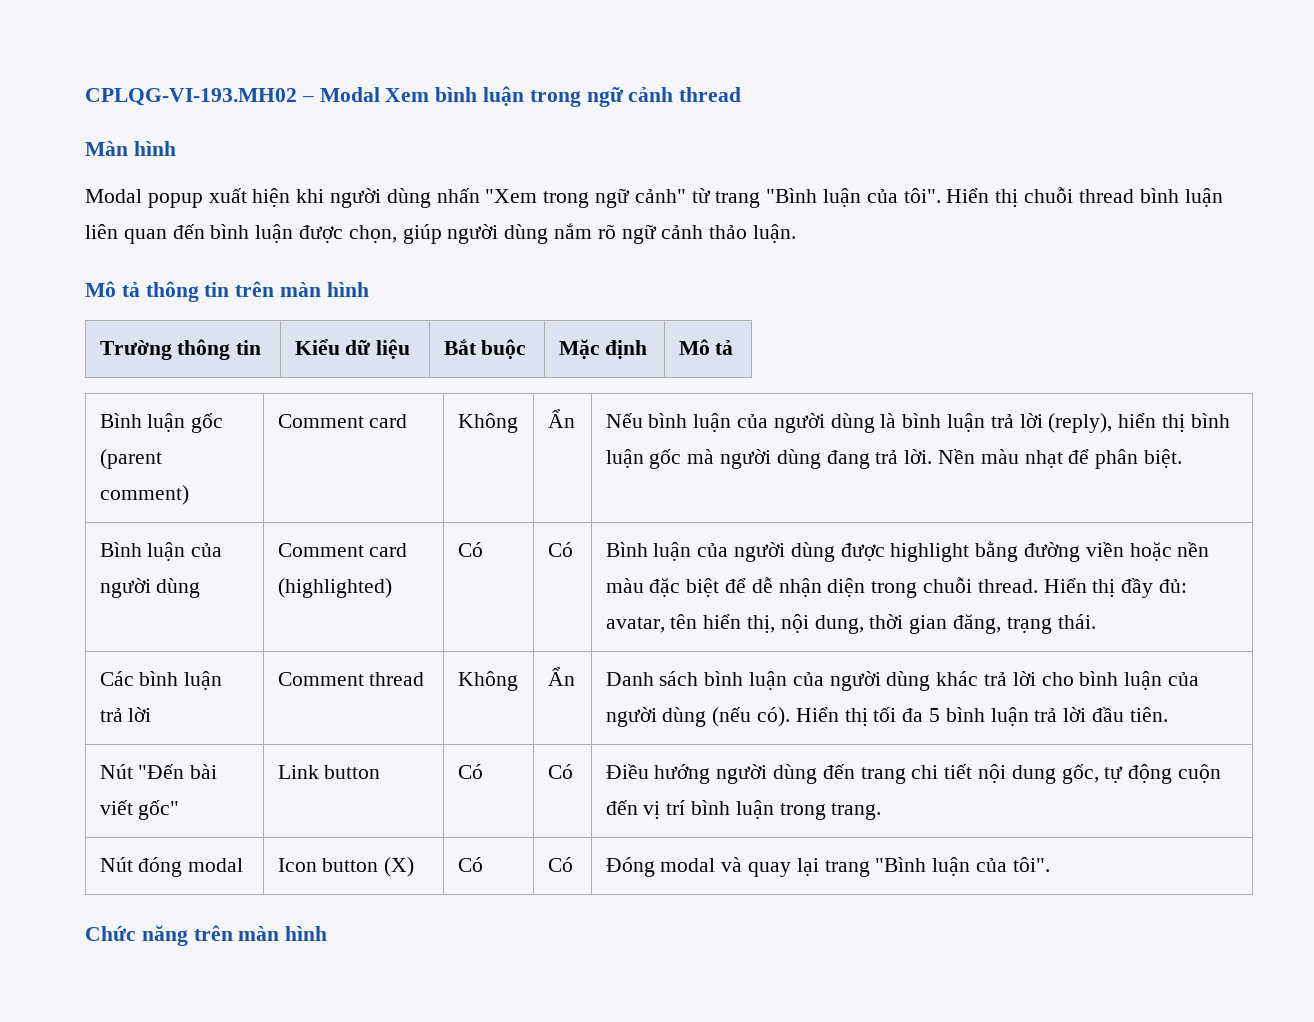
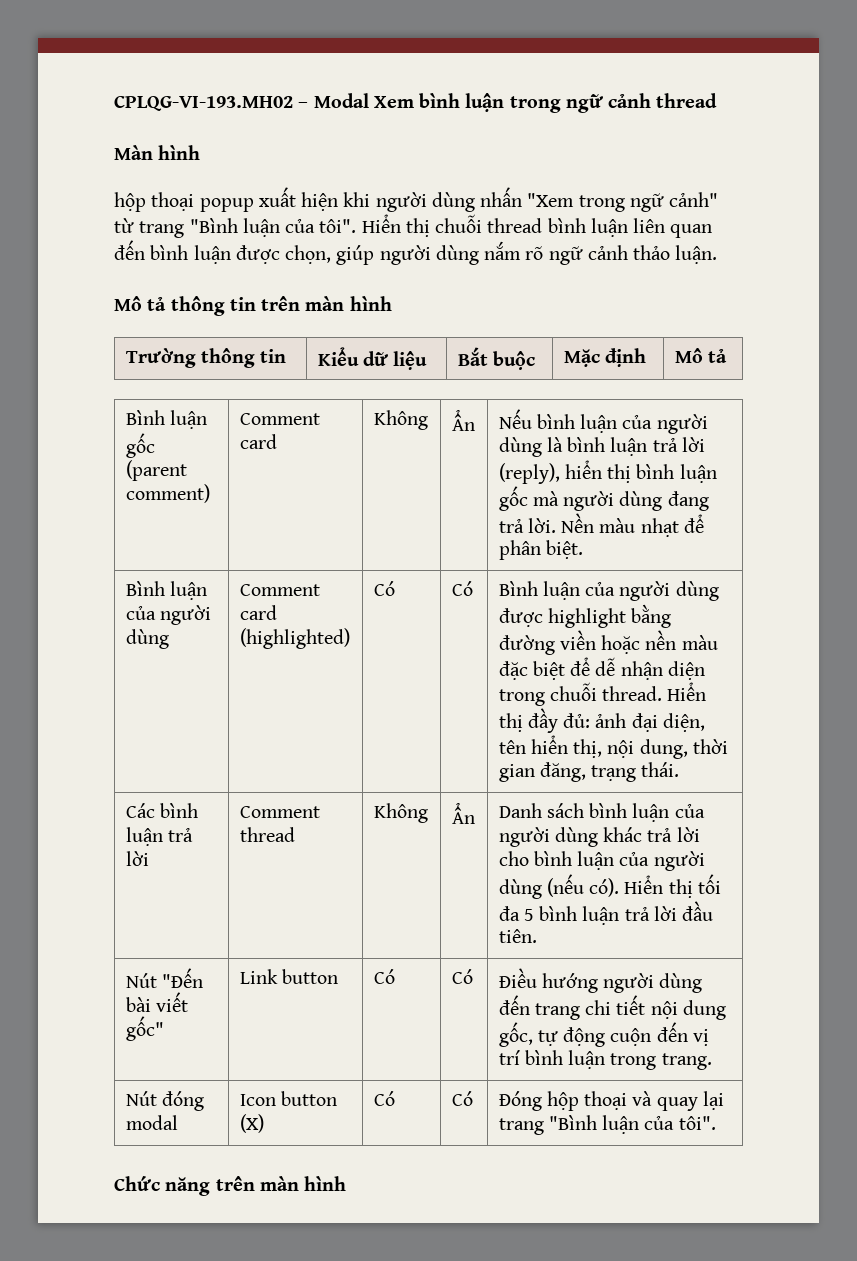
- Modal popup xuất hiện khi người dùng nhấn "Xem trong ngữ cảnh" từ trang "Bình luận của tôi".
+ hộp thoại popup xuất hiện khi người dùng nhấn "Xem trong ngữ cảnh" từ trang "Bình luận của tôi".
- Hiển thị đầy đủ: avatar, tên hiển thị, nội dung, thời gian đăng, trạng thái.
+ Hiển thị đầy đủ: ảnh đại diện, tên hiển thị, nội dung, thời gian đăng, trạng thái.
- Nút đóng modal | Icon button (X) | Có | Có | Đóng modal và quay lại trang "Bình luận của tôi".
+ Nút đóng modal | Icon button (X) | Có | Có | Đóng hộp thoại và quay lại trang "Bình luận của tôi".

